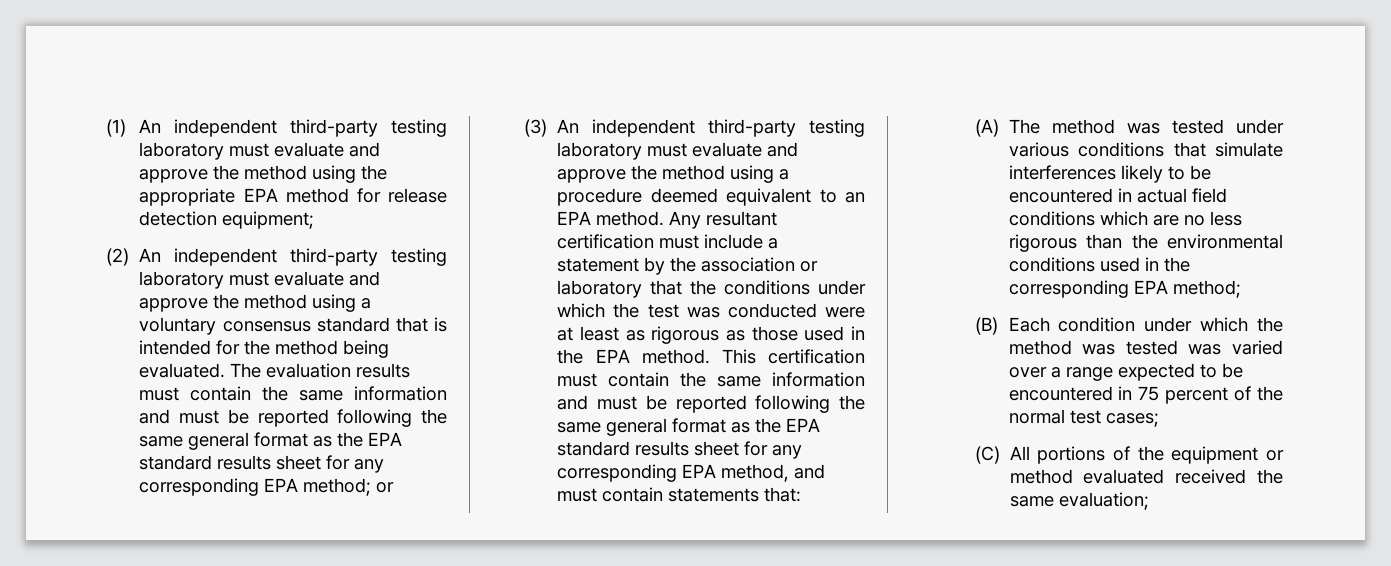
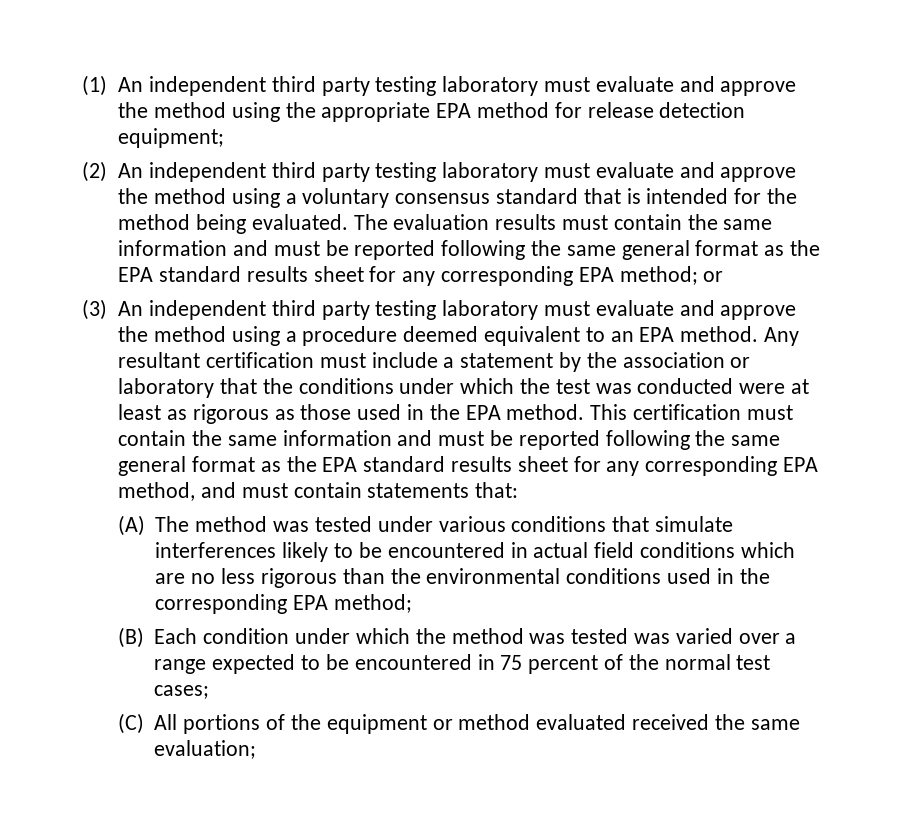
- (1) An independent third-party testing laboratory must evaluate and approve the method using the appropriate EPA method for release detection equipment;
+ (1) An independent third party testing laboratory must evaluate and approve the method using the appropriate EPA method for release detection equipment;
- (2) An independent third-party testing laboratory must evaluate and approve the method using a voluntary consensus standard that is intended for the method being evaluated.
+ (2) An independent third party testing laboratory must evaluate and approve the method using a voluntary consensus standard that is intended for the method being evaluated.
- (3) An independent third-party testing laboratory must evaluate and approve the method using a procedure deemed equivalent to an EPA method.
+ (3) An independent third party testing laboratory must evaluate and approve the method using a procedure deemed equivalent to an EPA method.

